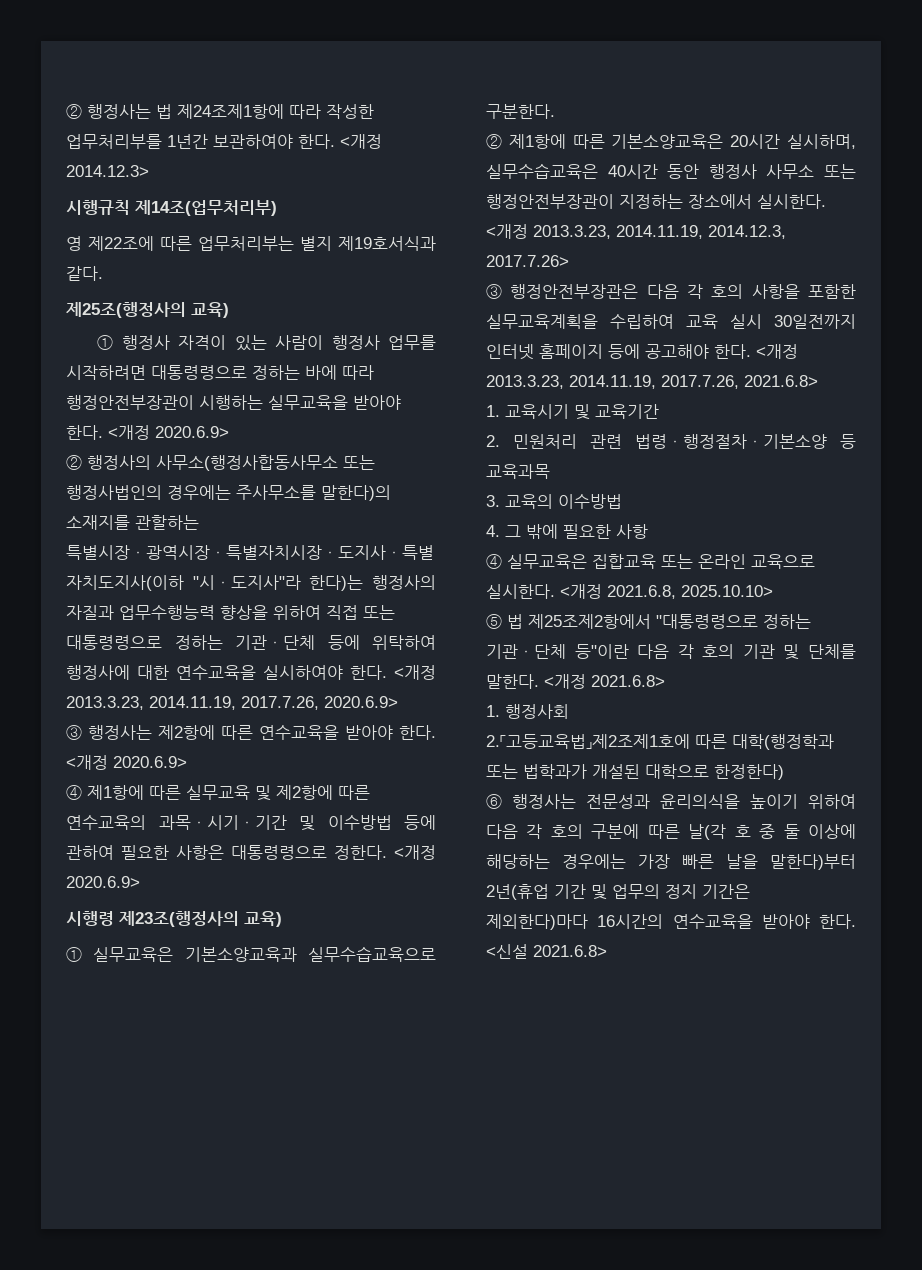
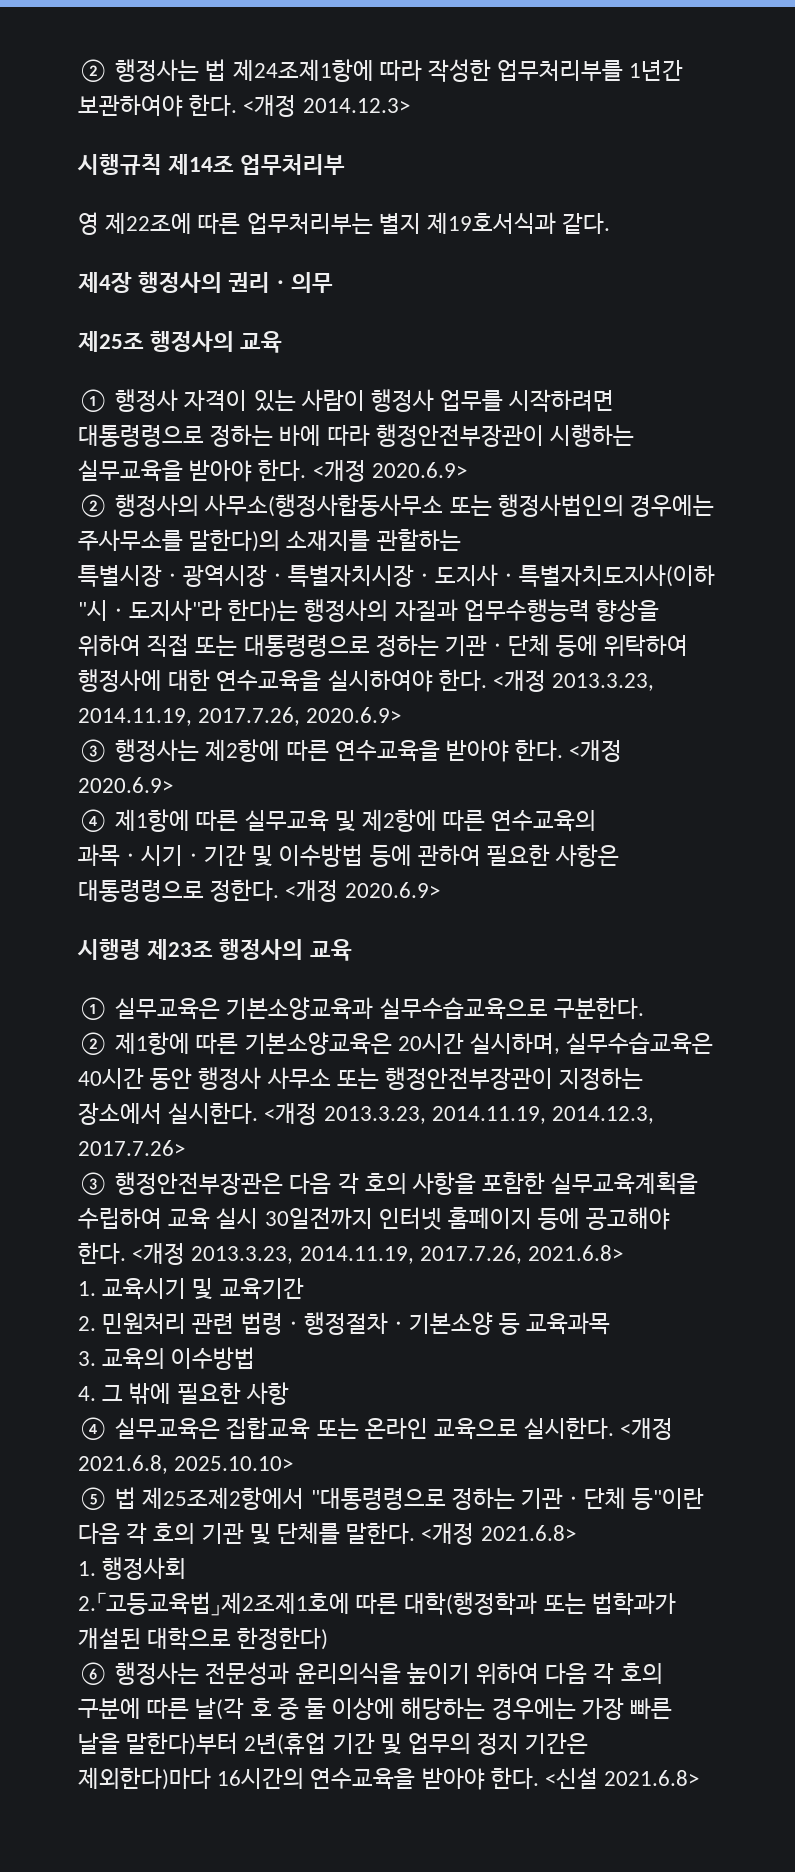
- 시행규칙 제14조(업무처리부)
+ 시행규칙 제14조 업무처리부
- 제25조(행정사의 교육)
+ 제4장 행정사의 권리ㆍ의무
+ 제25조 행정사의 교육
- 시행령 제23조(행정사의 교육)
+ 시행령 제23조 행정사의 교육

